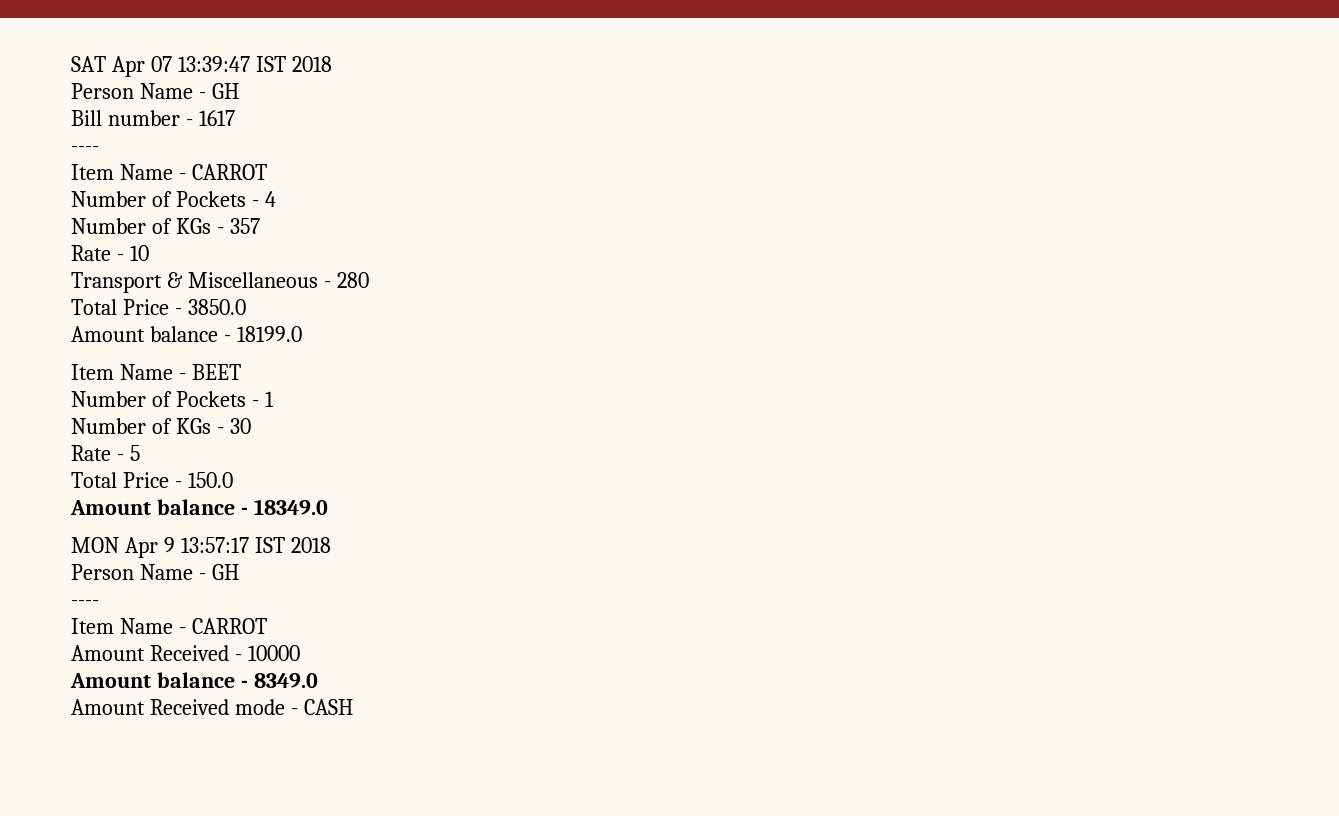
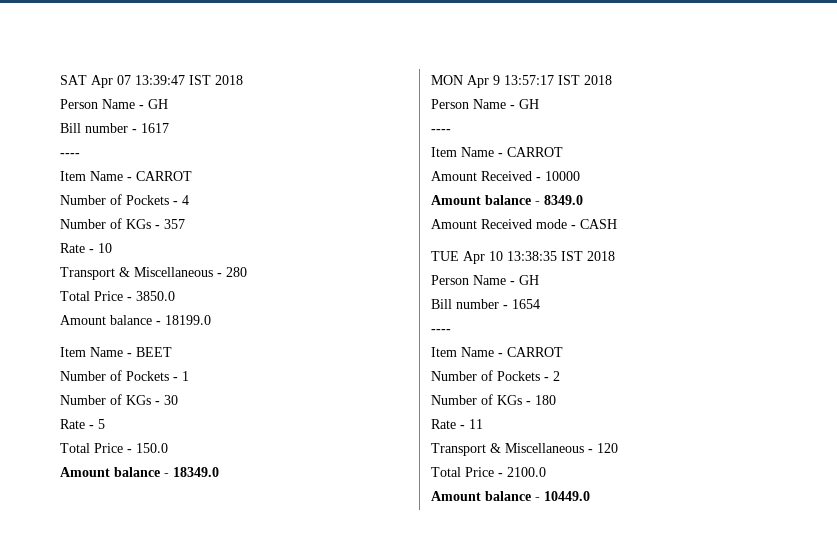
+ TUE Apr 10 13:38:35 IST 2018
+ Person Name - GH
+ Bill number - 1654
+ ----
+ Item Name - CARROT
+ Number of Pockets - 2
+ Number of KGs - 180
+ Rate - 11
+ Transport & Miscellaneous - 120
+ Total Price - 2100.0
+ Amount balance - 10449.0

